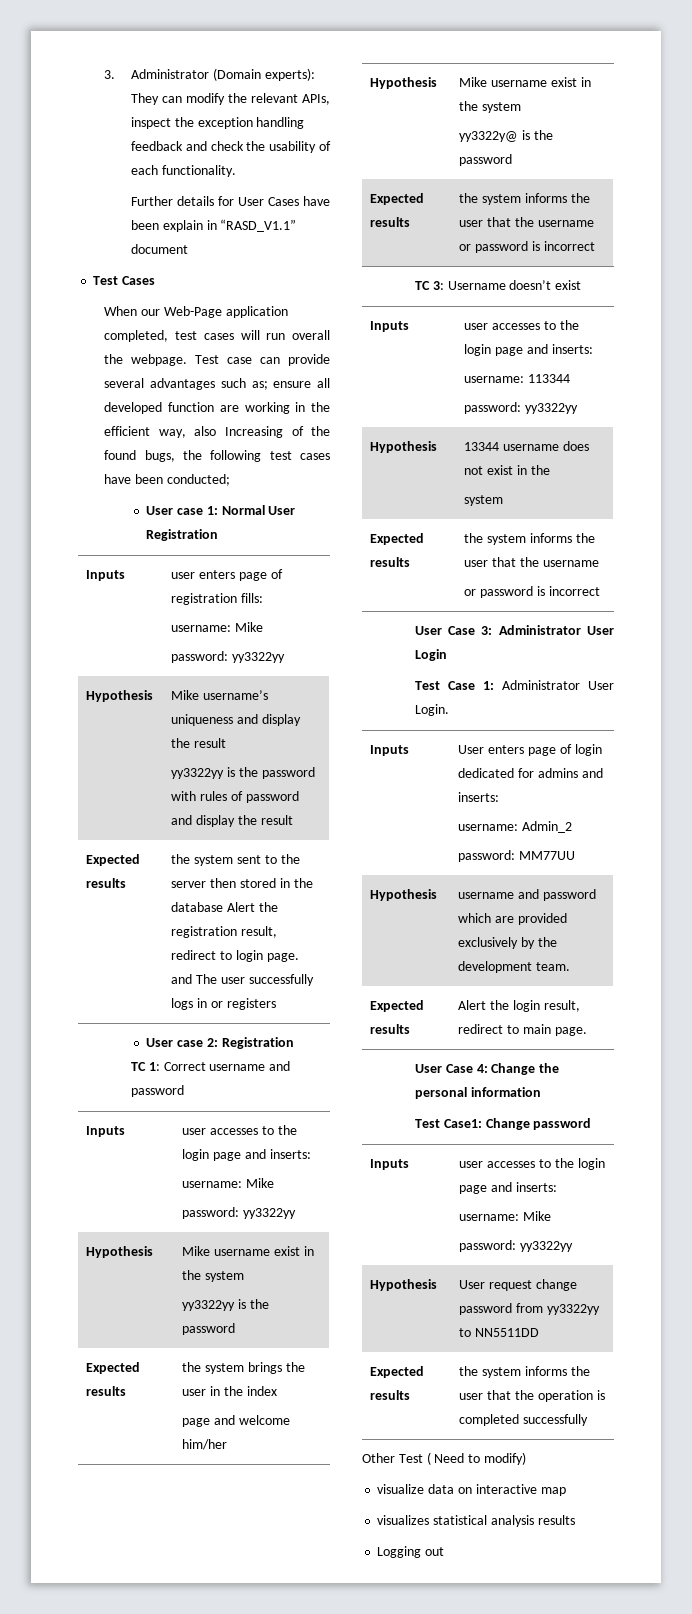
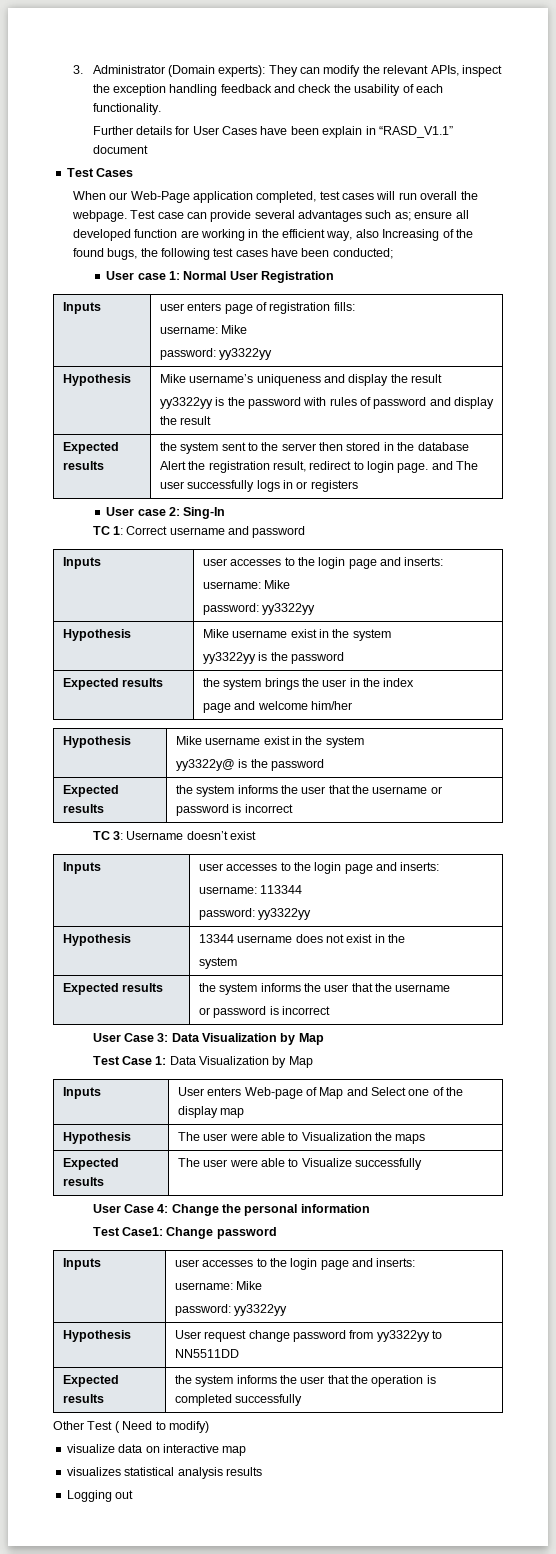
- User case 2: Registration
+ User case 2: Sing-In
- User Case 3: Administrator User Login
+ User Case 3: Data Visualization by Map
- Test Case 1: Administrator User Login.
+ Test Case 1: Data Visualization by Map
- Inputs | User enters page of login dedicated for admins and inserts:
- username: Admin_2
- password: MM77UU
- Hypothesis | username and password which are provided exclusively by the development team.
- Expected results | Alert the login result, redirect to main page.
+ Inputs | User enters Web-page of Map and Select one of the display map
+ Hypothesis | The user were able to Visualization the maps
+ Expected results | The user were able to Visualize successfully

